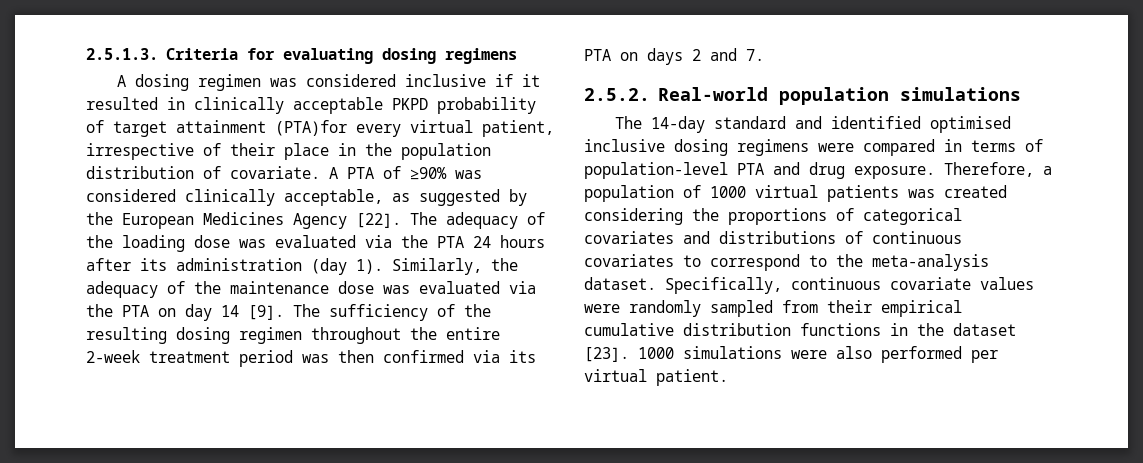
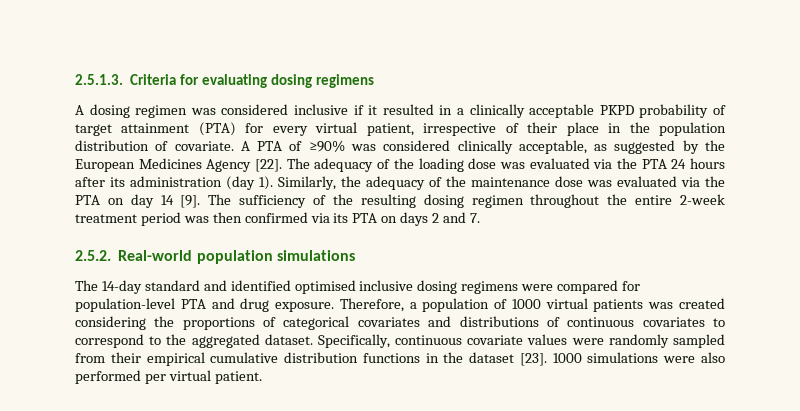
- A dosing regimen was considered inclusive if it resulted in clinically acceptable PKPD probability of target attainment (PTA)for every virtual patient, irrespective of their place in the population distribution of covariate.
+ A dosing regimen was considered inclusive if it resulted in a clinically acceptable PKPD probability of target attainment (PTA) for every virtual patient, irrespective of their place in the population distribution of covariate.
- The 14-day standard and identified optimised inclusive dosing regimens were compared in terms of population-level PTA and drug exposure.
+ The 14-day standard and identified optimised inclusive dosing regimens were compared for population-level PTA and drug exposure.
- Therefore, a population of 1000 virtual patients was created considering the proportions of categorical covariates and distributions of continuous covariates to correspond to the meta-analysis dataset.
+ Therefore, a population of 1000 virtual patients was created considering the proportions of categorical covariates and distributions of continuous covariates to correspond to the aggregated dataset.

